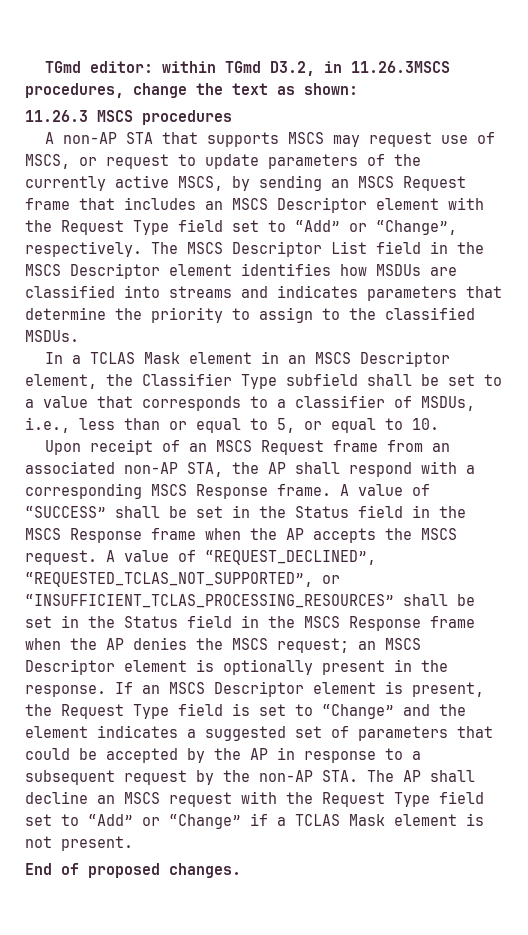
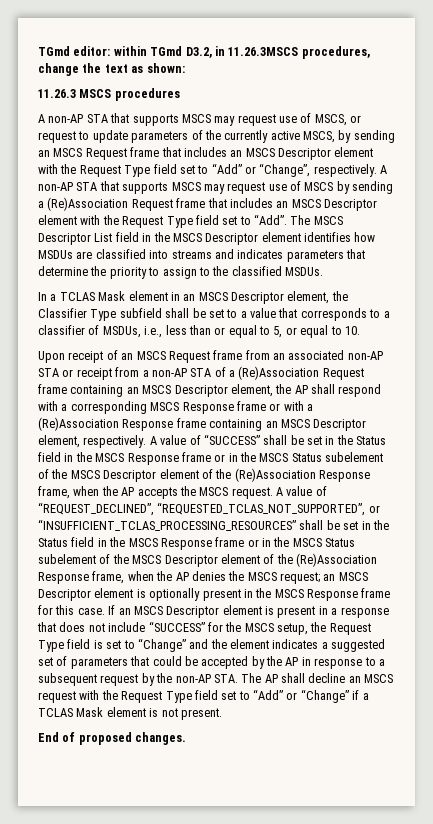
+ A non-AP STA that supports MSCS may request use of MSCS by sending a (Re)Association Request frame that includes an MSCS Descriptor element with the Request Type field set to “Add”.
- Upon receipt of an MSCS Request frame from an associated non-AP STA, the AP shall respond with a corresponding MSCS Response frame.
+ Upon receipt of an MSCS Request frame from an associated non-AP STA or receipt from a non-AP STA of a (Re)Association Request frame containing an MSCS Descriptor element, the AP shall respond with a corresponding MSCS Response frame or with a (Re)Association Response frame containing an MSCS Descriptor element, respectively.
- A value of “SUCCESS” shall be set in the Status field in the MSCS Response frame when the AP accepts the MSCS request.
+ A value of “SUCCESS” shall be set in the Status field in the MSCS Response frame or in the MSCS Status subelement of the MSCS Descriptor element of the (Re)Association Response frame, when the AP accepts the MSCS request.
- A value of “REQUEST_DECLINED”, “REQUESTED_TCLAS_NOT_SUPPORTED”, or “INSUFFICIENT_TCLAS_PROCESSING_RESOURCES” shall be set in the Status field in the MSCS Response frame when the AP denies the MSCS request; an MSCS Descriptor element is optionally present in the response.
+ A value of “REQUEST_DECLINED”, “REQUESTED_TCLAS_NOT_SUPPORTED”, or “INSUFFICIENT_TCLAS_PROCESSING_RESOURCES” shall be set in the Status field in the MSCS Response frame or in the MSCS Status subelement of the MSCS Descriptor element of the (Re)Association Response frame, when the AP denies the MSCS request; an MSCS Descriptor element is optionally present in the MSCS Response frame for this case.
- If an MSCS Descriptor element is present, the Request Type field is set to “Change” and the element indicates a suggested set of parameters that could be accepted by the AP in response to a subsequent request by the non-AP STA. The AP shall decline an MSCS request with the Request Type field set to “Add” or “Change” if a TCLAS Mask element is not present.
+ If an MSCS Descriptor element is present in a response that does not include “SUCCESS” for the MSCS setup, the Request Type field is set to “Change” and the element indicates a suggested set of parameters that could be accepted by the AP in response to a subsequent request by the non-AP STA. The AP shall decline an MSCS request with the Request Type field set to “Add” or “Change” if a TCLAS Mask element is not present.

